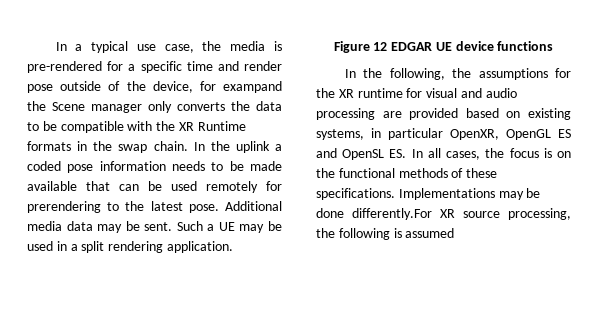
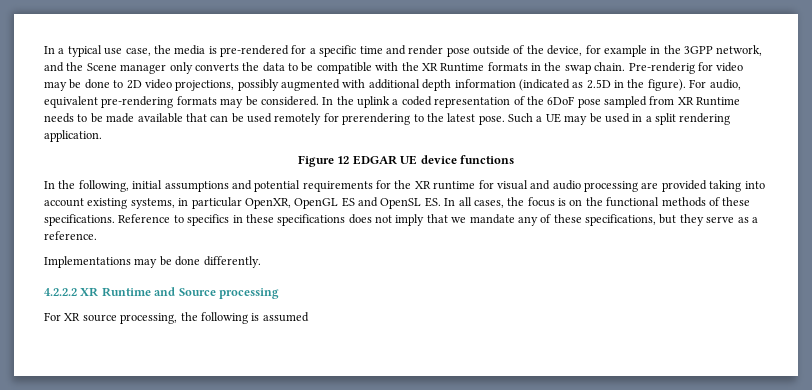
- In a typical use case, the media is pre-rendered for a specific time and render pose outside of the device, for exampand the Scene manager only converts the data to be compatible with the XR Runtime formats in the swap chain.
+ In a typical use case, the media is pre-rendered for a specific time and render pose outside of the device, for example in the 3GPP network, and the Scene manager only converts the data to be compatible with the XR Runtime formats in the swap chain.
+ Pre-renderig for video may be done to 2D video projections, possibly augmented with additional depth information (indicated as 2.5D in the figure). For audio, equivalent pre-rendering formats may be considered.
- In the uplink a coded pose information needs to be made available that can be used remotely for prerendering to the latest pose.
+ In the uplink a coded representation of the 6DoF pose sampled from XR Runtime needs to be made available that can be used remotely for prerendering to the latest pose.
- Additional media data may be sent.
- In the following, the assumptions for the XR runtime for visual and audio processing are provided based on existing systems, in particular OpenXR, OpenGL ES and OpenSL ES. In all cases, the focus is on the functional methods of these specifications.
+ In the following, initial assumptions and potential requirements for the XR runtime for visual and audio processing are provided taking into account existing systems, in particular OpenXR, OpenGL ES and OpenSL ES. In all cases, the focus is on the functional methods of these specifications.
- Implementations may be done differently.For XR source processing, the following is assumed
+ Reference to specifics in these specifications does not imply that we mandate any of these specifications, but they serve as a reference.
+ Implementations may be done differently.
+ 4.2.2.2 XR Runtime and Source processing
+ For XR source processing, the following is assumed

